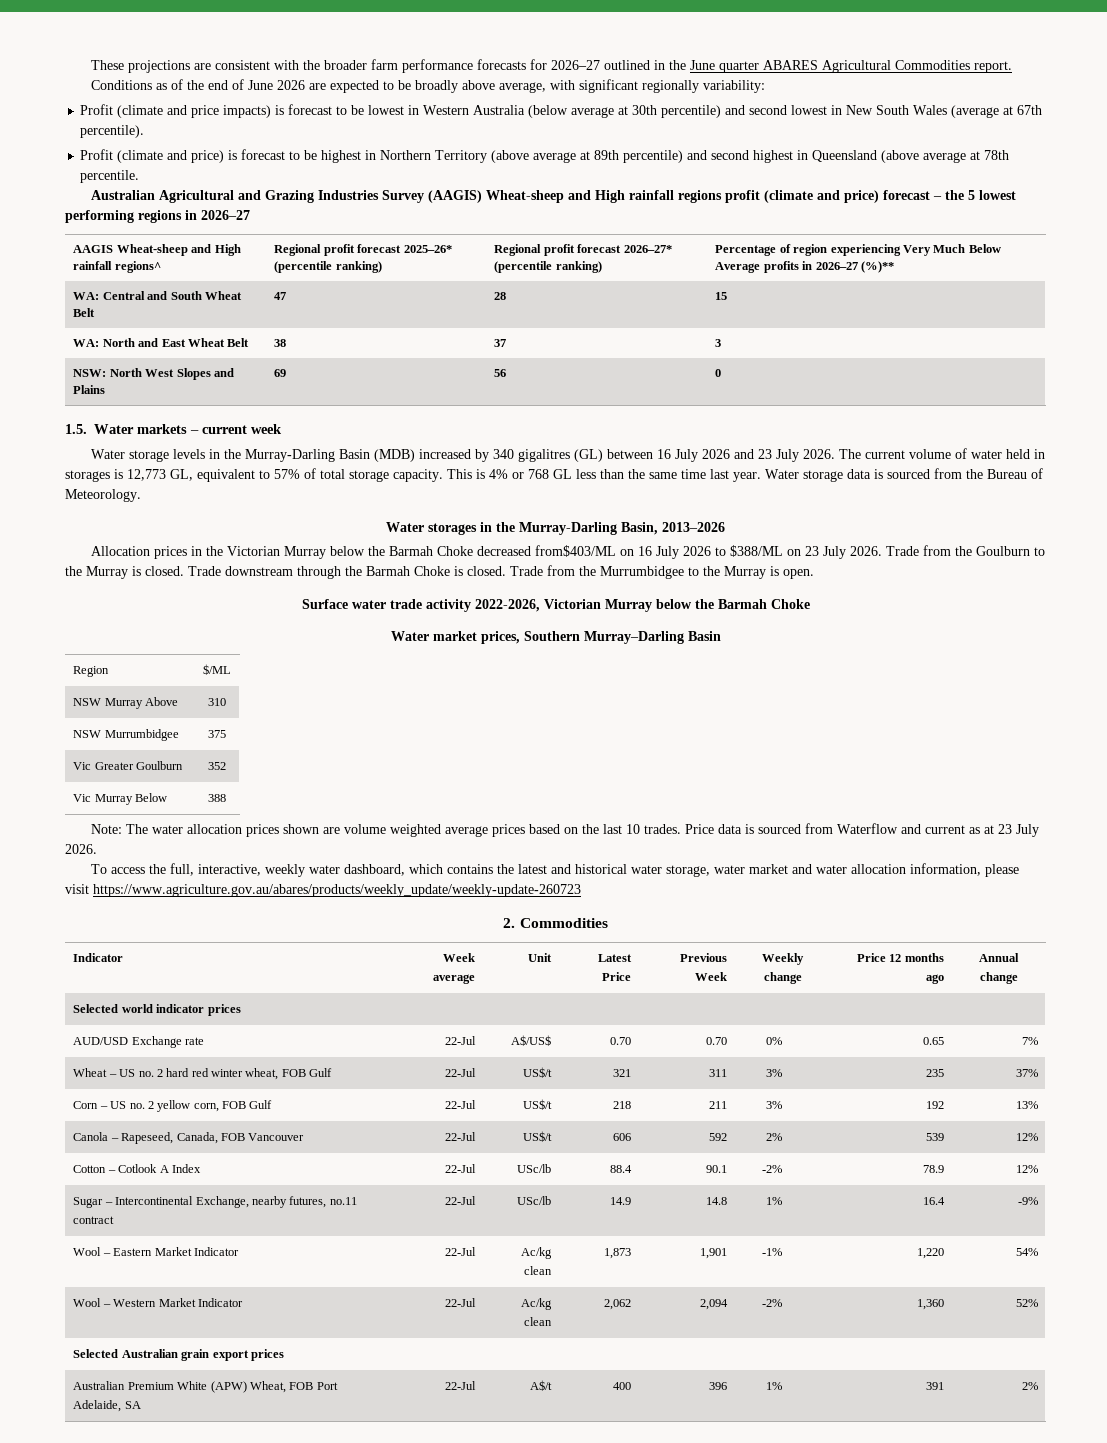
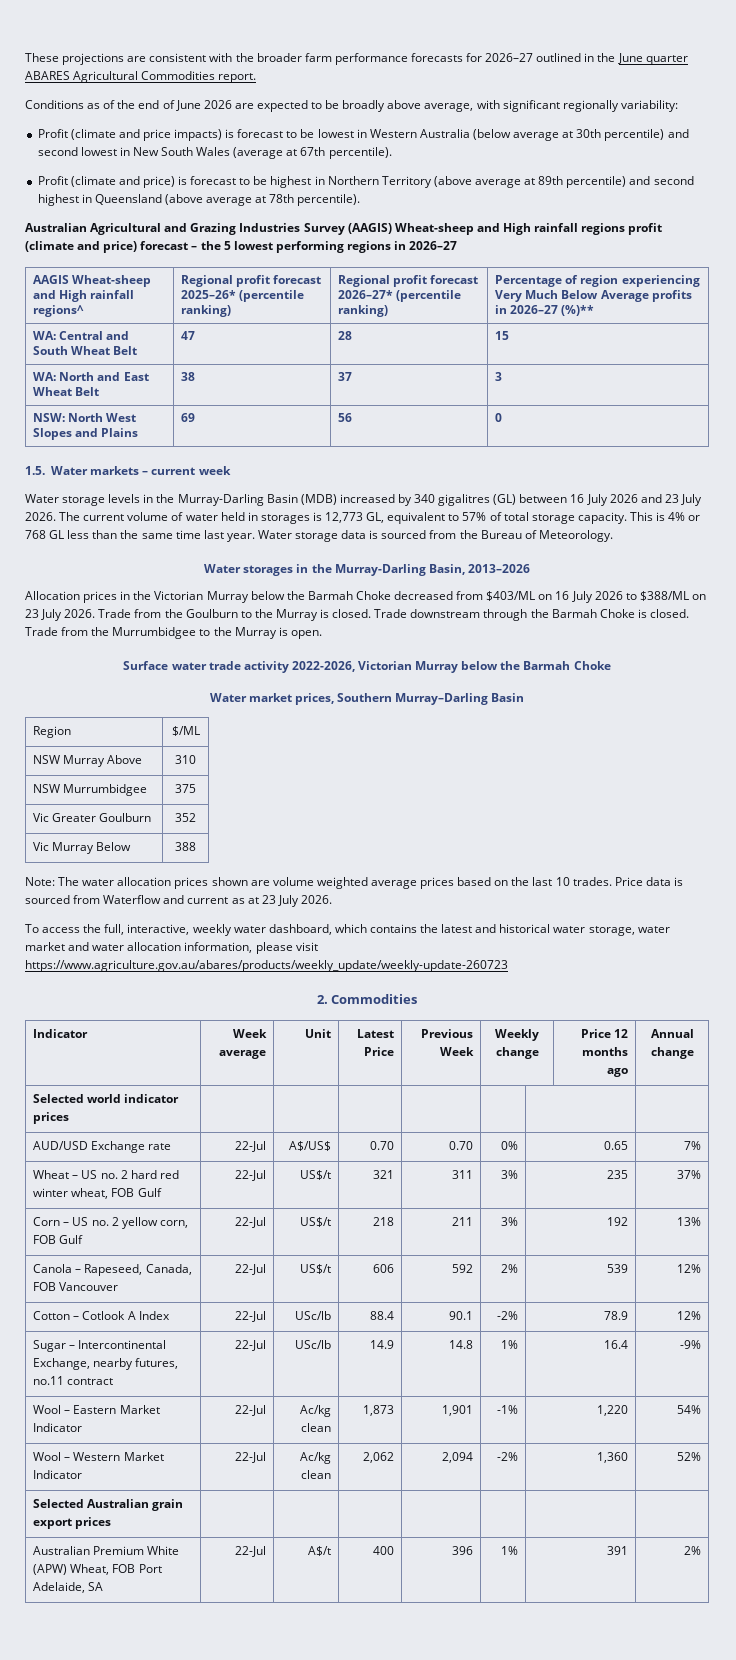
- Profit (climate and price) is forecast to be highest in Northern Territory (above average at 89th percentile) and second highest in Queensland (above average at 78th percentile.
+ Profit (climate and price) is forecast to be highest in Northern Territory (above average at 89th percentile) and second highest in Queensland (above average at 78th percentile).
- Allocation prices in the Victorian Murray below the Barmah Choke decreased from$403/ML on 16 July 2026 to $388/ML on 23 July 2026.
+ Allocation prices in the Victorian Murray below the Barmah Choke decreased from $403/ML on 16 July 2026 to $388/ML on 23 July 2026.

